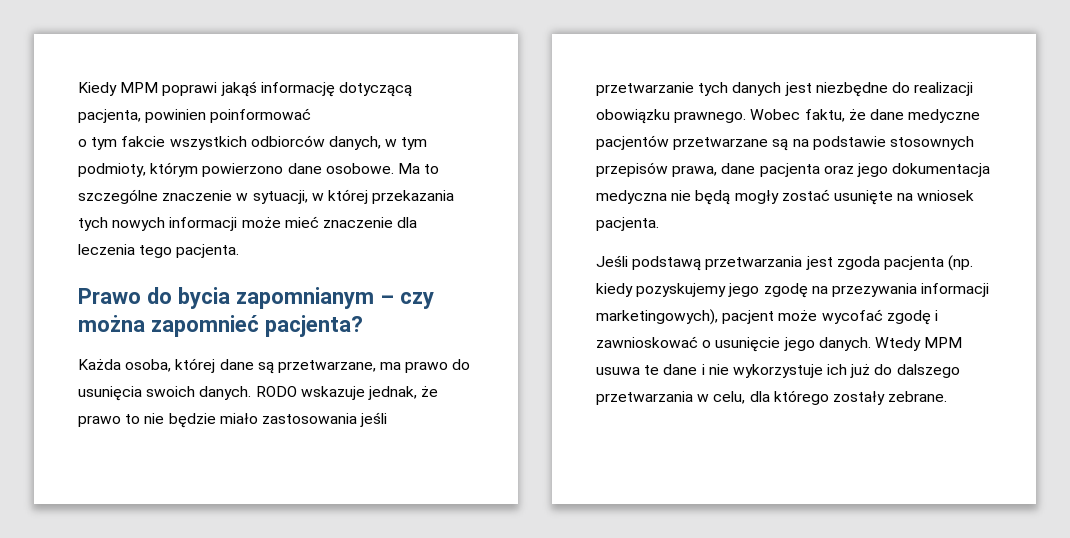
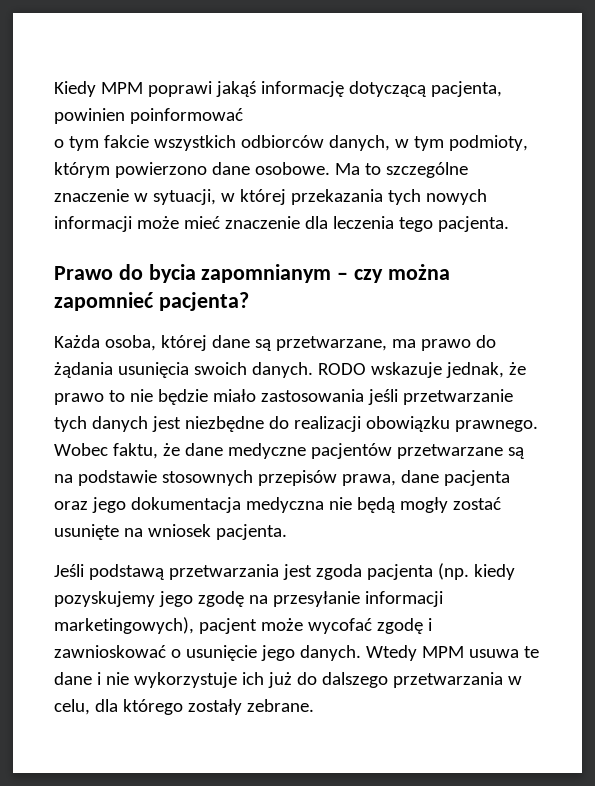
- Każda osoba, której dane są przetwarzane, ma prawo do usunięcia swoich danych.
+ Każda osoba, której dane są przetwarzane, ma prawo do żądania usunięcia swoich danych.
- Jeśli podstawą przetwarzania jest zgoda pacjenta (np. kiedy pozyskujemy jego zgodę na przezywania informacji marketingowych), pacjent może wycofać zgodę i zawnioskować o usunięcie jego danych.
+ Jeśli podstawą przetwarzania jest zgoda pacjenta (np. kiedy pozyskujemy jego zgodę na przesyłanie informacji marketingowych), pacjent może wycofać zgodę i zawnioskować o usunięcie jego danych.

